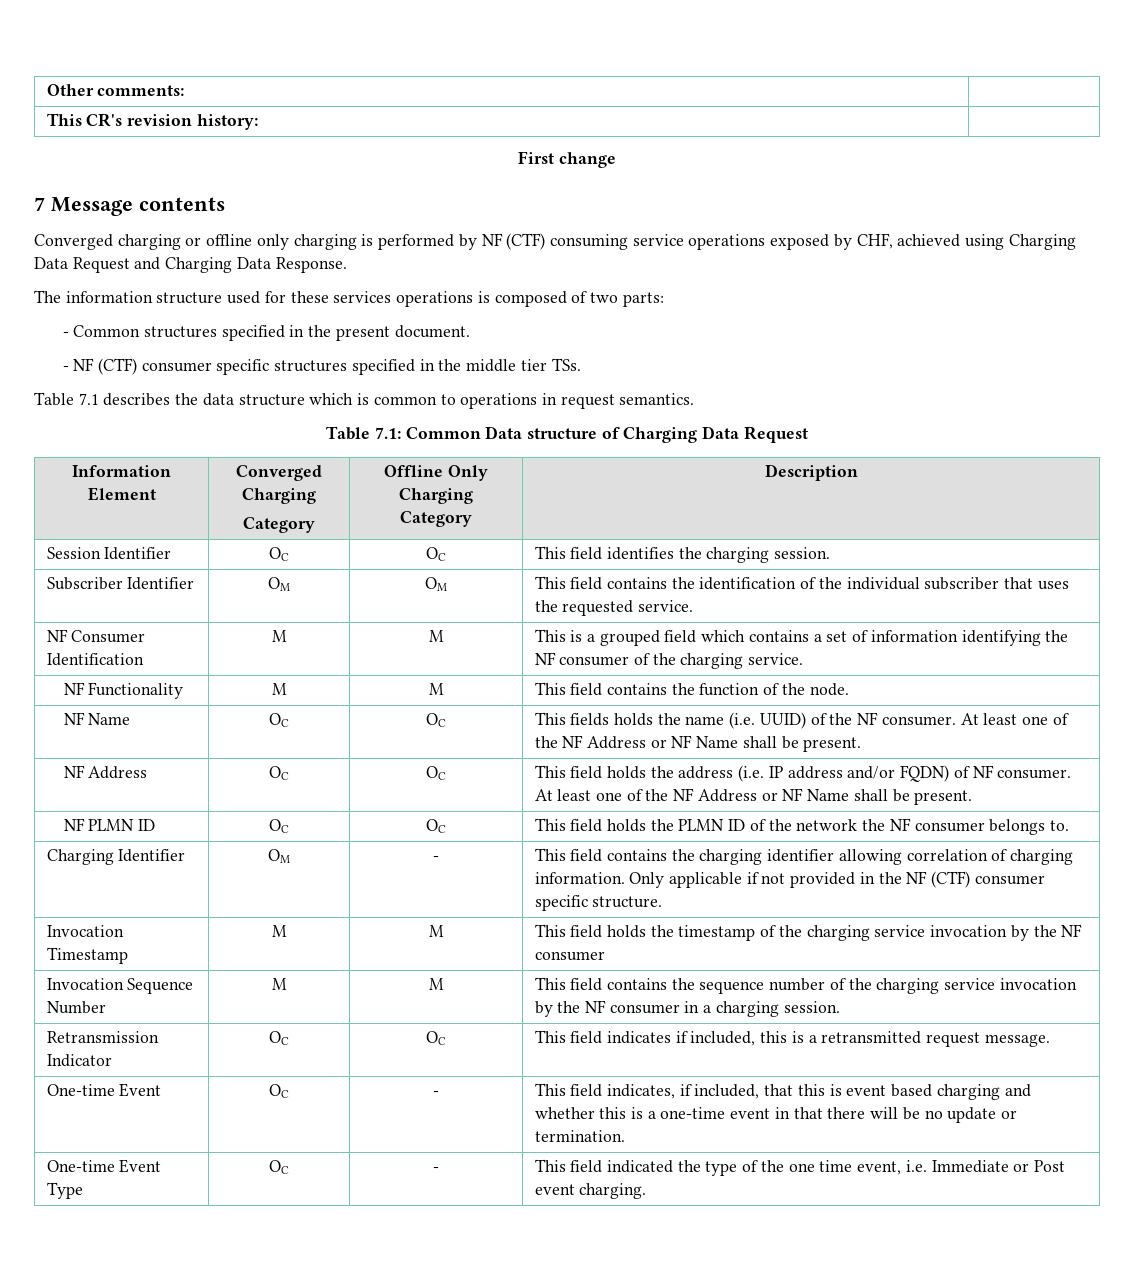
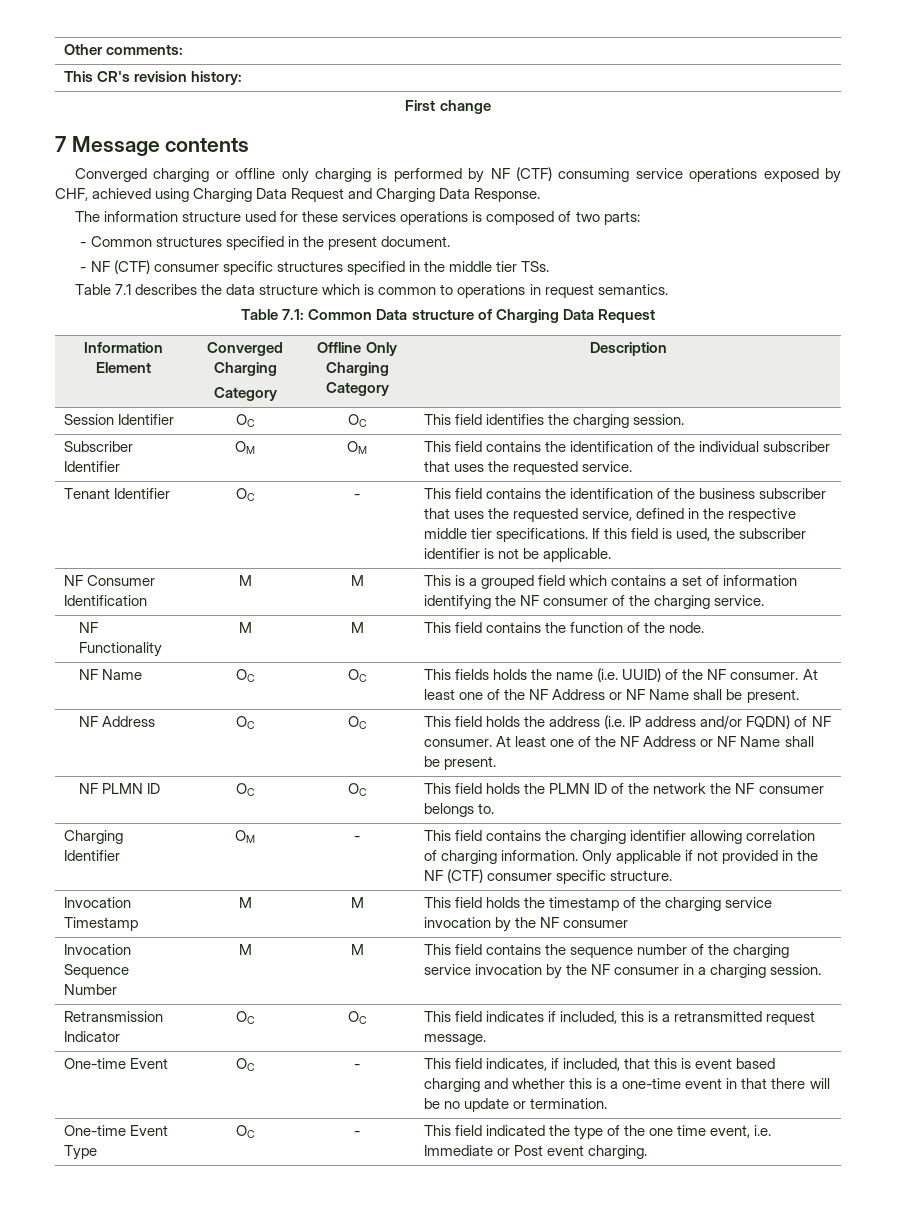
+ Tenant Identifier | OC | - | This field contains the identification of the business subscriber that uses the requested service, defined in the respective middle tier specifications. If this field is used, the subscriber identifier is not be applicable.

